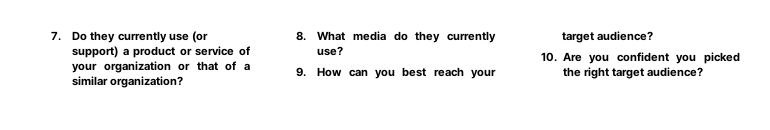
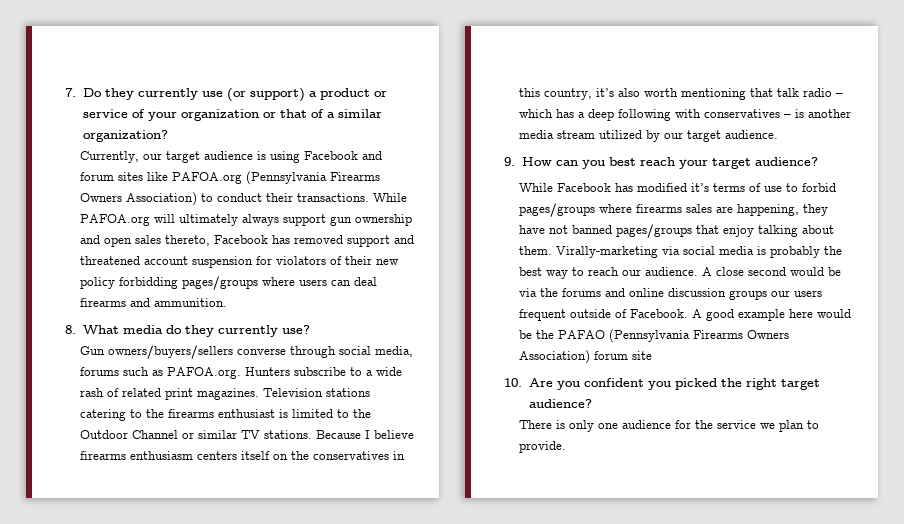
+ Currently, our target audience is using Facebook and forum sites like PAFOA.org (Pennsylvania Firearms Owners Association) to conduct their transactions. While PAFOA.org will ultimately always support gun ownership and open sales thereto, Facebook has removed support and threatened account suspension for violators of their new policy forbidding pages/groups where users can deal firearms and ammunition.
+ Gun owners/buyers/sellers converse through social media, forums such as PAFOA.org. Hunters subscribe to a wide rash of related print magazines. Television stations catering to the firearms enthusiast is limited to the Outdoor Channel or similar TV stations. Because I believe firearms enthusiasm centers itself on the conservatives in this country, it’s also worth mentioning that talk radio – which has a deep following with conservatives – is another media stream utilized by our target audience.
+ While Facebook has modified it’s terms of use to forbid pages/groups where firearms sales are happening, they have not banned pages/groups that enjoy talking about them. Virally-marketing via social media is probably the best way to reach our audience. A close second would be via the forums and online discussion groups our users frequent outside of Facebook. A good example here would be the PAFAO (Pennsylvania Firearms Owners Association) forum site
+ There is only one audience for the service we plan to provide.

